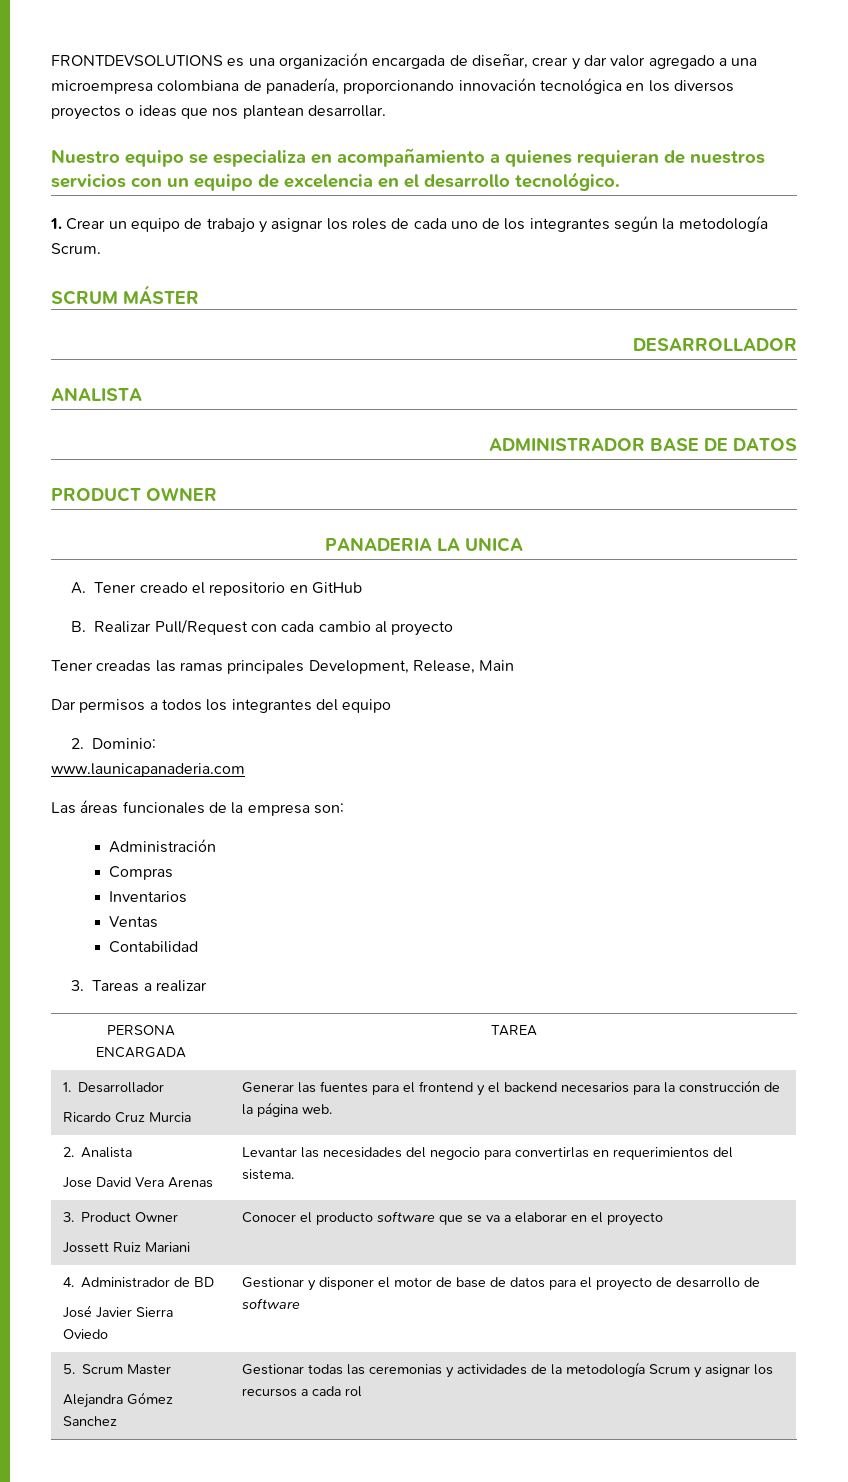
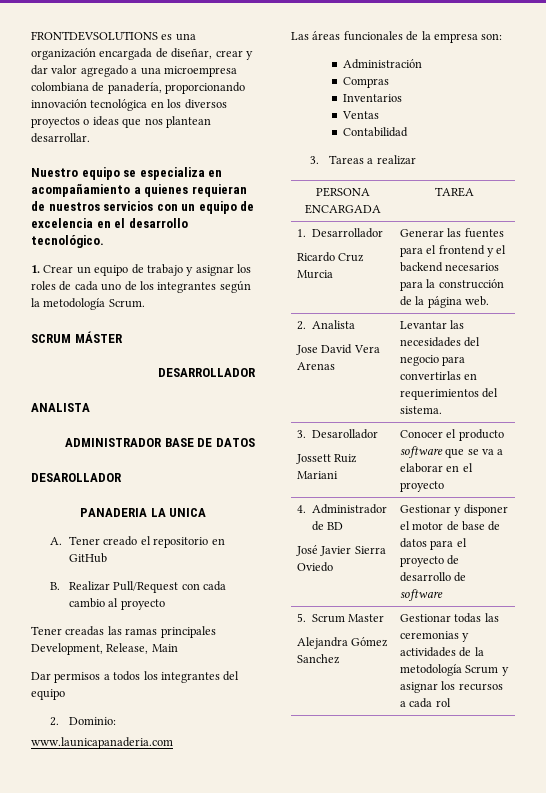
- PRODUCT OWNER
+ DESAROLLADOR
- 3. Product Owner
+ 3. Desarollador

